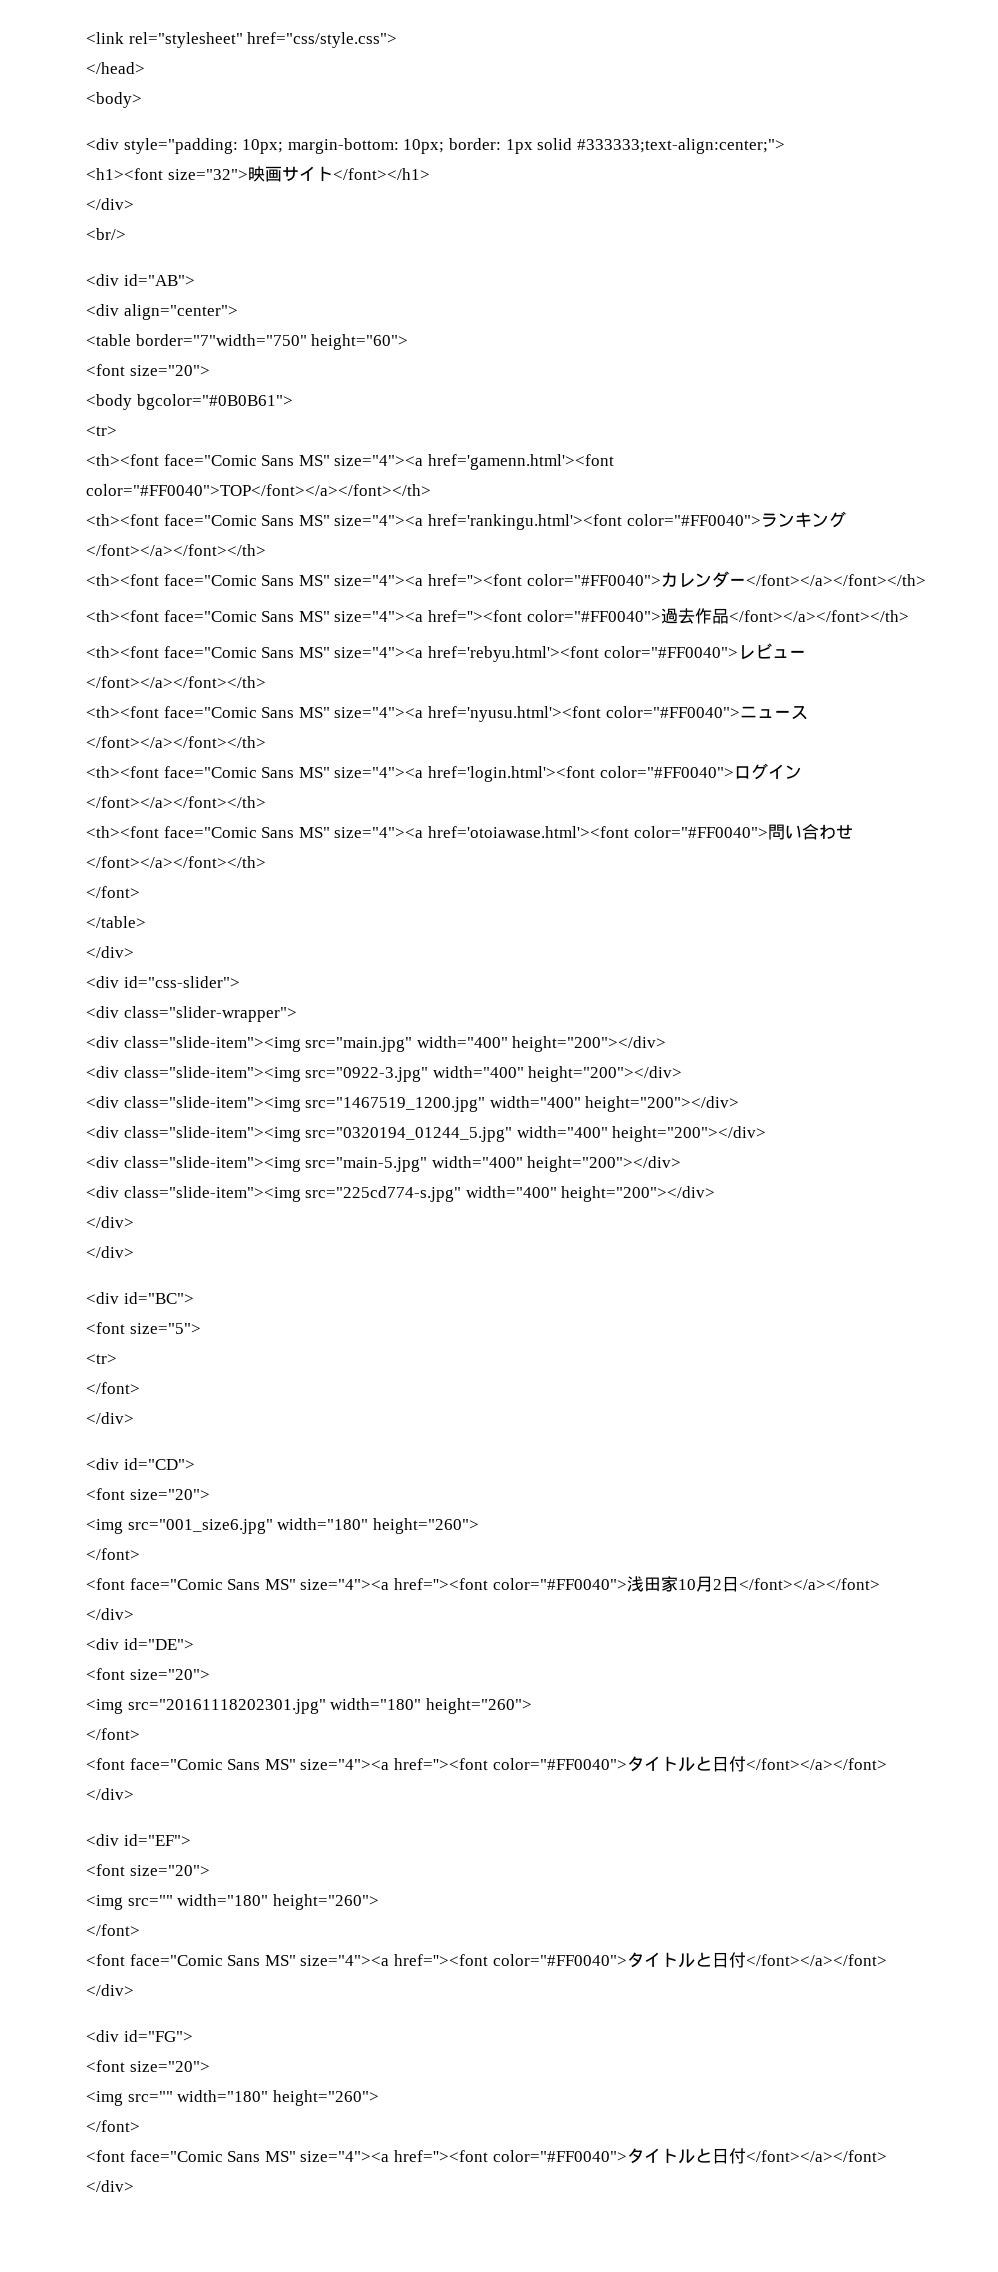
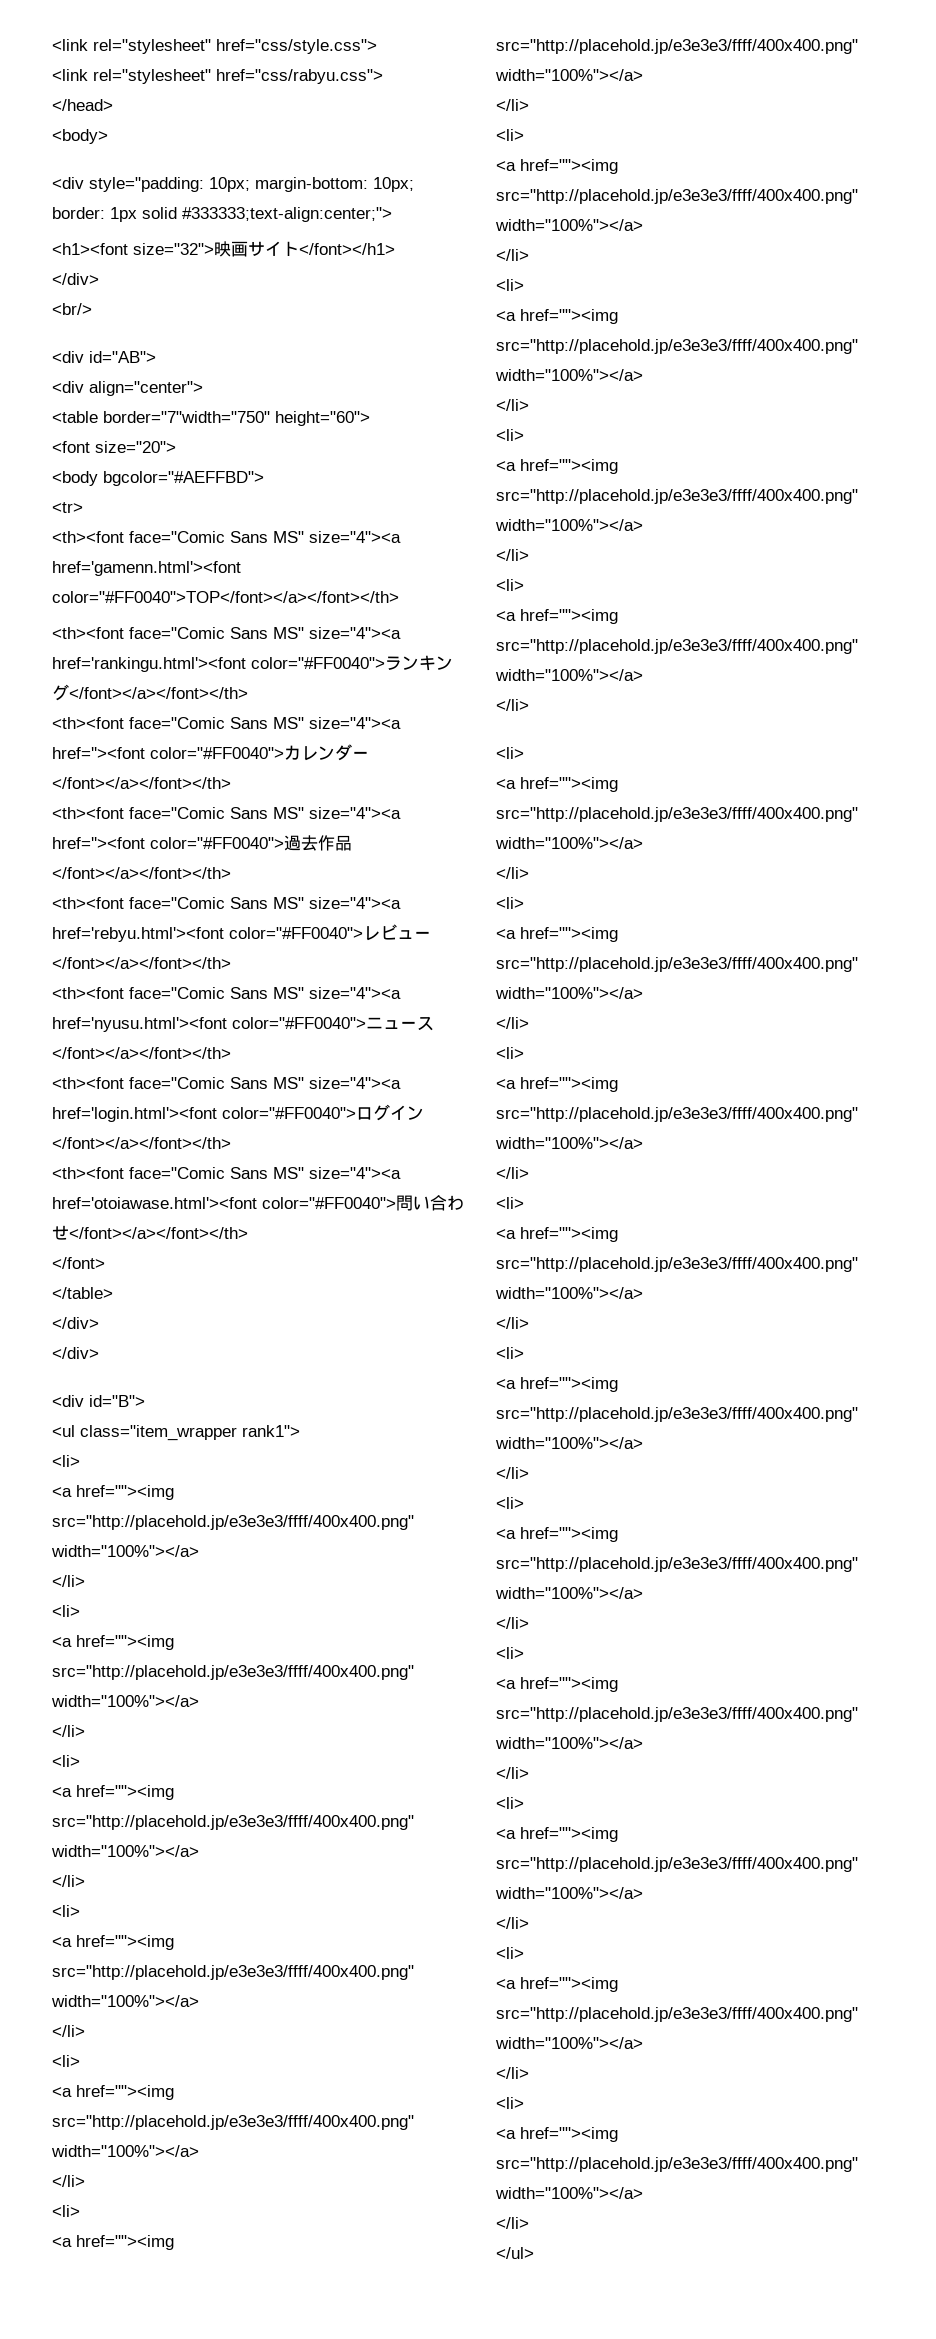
+ <link rel="stylesheet" href="css/rabyu.css">
- <body bgcolor="#0B0B61">
+ <body bgcolor="#AEFFBD">
  </table>
  </div>
- <div id="css-slider">
- <div class="slider-wrapper">
- <div class="slide-item"><img src="main.jpg" width="400" height="200"></div>
- <div class="slide-item"><img src="0922-3.jpg" width="400" height="200"></div>
- <div class="slide-item"><img src="1467519_1200.jpg" width="400" height="200"></div>
- <div class="slide-item"><img src="0320194_01244_5.jpg" width="400" height="200"></div>
- <div class="slide-item"><img src="main-5.jpg" width="400" height="200"></div>
- <div class="slide-item"><img src="225cd774-s.jpg" width="400" height="200"></div>
  </div>
- </div>
- <div id="BC">
- <font size="5">
- <tr>
- </font>
- </div>
- <div id="CD">
- <font size="20">
- <img src="001_size6.jpg" width="180" height="260">
- </font>
- <font face="Comic Sans MS" size="4"><a href=''><font color="#FF0040">浅田家10月2日</font></a></font>
- </div>
- <div id="DE">
- <font size="20">
- <img src="20161118202301.jpg" width="180" height="260">
- </font>
- <font face="Comic Sans MS" size="4"><a href=''><font color="#FF0040">タイトルと日付</font></a></font>
- </div>
- <div id="EF">
- <font size="20">
- <img src="" width="180" height="260">
- </font>
- <font face="Comic Sans MS" size="4"><a href=''><font color="#FF0040">タイトルと日付</font></a></font>
- </div>
- <div id="FG">
- <font size="20">
- <img src="" width="180" height="260">
- </font>
- <font face="Comic Sans MS" size="4"><a href=''><font color="#FF0040">タイトルと日付</font></a></font>
- </div>
+ <div id="B">
+ <ul class="item_wrapper rank1">
+ <li>
+ <a href=""><img src="http://placehold.jp/e3e3e3/ffff/400x400.png" width="100%"></a>
+ </li>
+ <li>
+ <a href=""><img src="http://placehold.jp/e3e3e3/ffff/400x400.png" width="100%"></a>
+ </li>
+ <li>
+ <a href=""><img src="http://placehold.jp/e3e3e3/ffff/400x400.png" width="100%"></a>
+ </li>
+ <li>
+ <a href=""><img src="http://placehold.jp/e3e3e3/ffff/400x400.png" width="100%"></a>
+ </li>
+ <li>
+ <a href=""><img src="http://placehold.jp/e3e3e3/ffff/400x400.png" width="100%"></a>
+ </li>
+ <li>
+ <a href=""><img src="http://placehold.jp/e3e3e3/ffff/400x400.png" width="100%"></a>
+ </li>
+ <li>
+ <a href=""><img src="http://placehold.jp/e3e3e3/ffff/400x400.png" width="100%"></a>
+ </li>
+ <li>
+ <a href=""><img src="http://placehold.jp/e3e3e3/ffff/400x400.png" width="100%"></a>
+ </li>
+ <li>
+ <a href=""><img src="http://placehold.jp/e3e3e3/ffff/400x400.png" width="100%"></a>
+ </li>
+ <li>
+ <a href=""><img src="http://placehold.jp/e3e3e3/ffff/400x400.png" width="100%"></a>
+ </li>
+ <li>
+ <a href=""><img src="http://placehold.jp/e3e3e3/ffff/400x400.png" width="100%"></a>
+ </li>
+ <li>
+ <a href=""><img src="http://placehold.jp/e3e3e3/ffff/400x400.png" width="100%"></a>
+ </li>
+ <li>
+ <a href=""><img src="http://placehold.jp/e3e3e3/ffff/400x400.png" width="100%"></a>
+ </li>
+ <li>
+ <a href=""><img src="http://placehold.jp/e3e3e3/ffff/400x400.png" width="100%"></a>
+ </li>
+ <li>
+ <a href=""><img src="http://placehold.jp/e3e3e3/ffff/400x400.png" width="100%"></a>
+ </li>
+ <li>
+ <a href=""><img src="http://placehold.jp/e3e3e3/ffff/400x400.png" width="100%"></a>
+ </li>
+ <li>
+ <a href=""><img src="http://placehold.jp/e3e3e3/ffff/400x400.png" width="100%"></a>
+ </li>
+ <li>
+ <a href=""><img src="http://placehold.jp/e3e3e3/ffff/400x400.png" width="100%"></a>
+ </li>
+ <li>
+ <a href=""><img src="http://placehold.jp/e3e3e3/ffff/400x400.png" width="100%"></a>
+ </li>
+ <li>
+ <a href=""><img src="http://placehold.jp/e3e3e3/ffff/400x400.png" width="100%"></a>
+ </li>
+ </ul>

